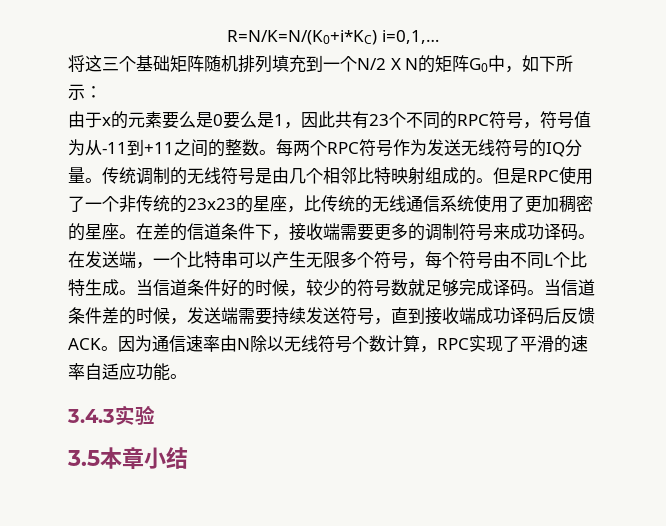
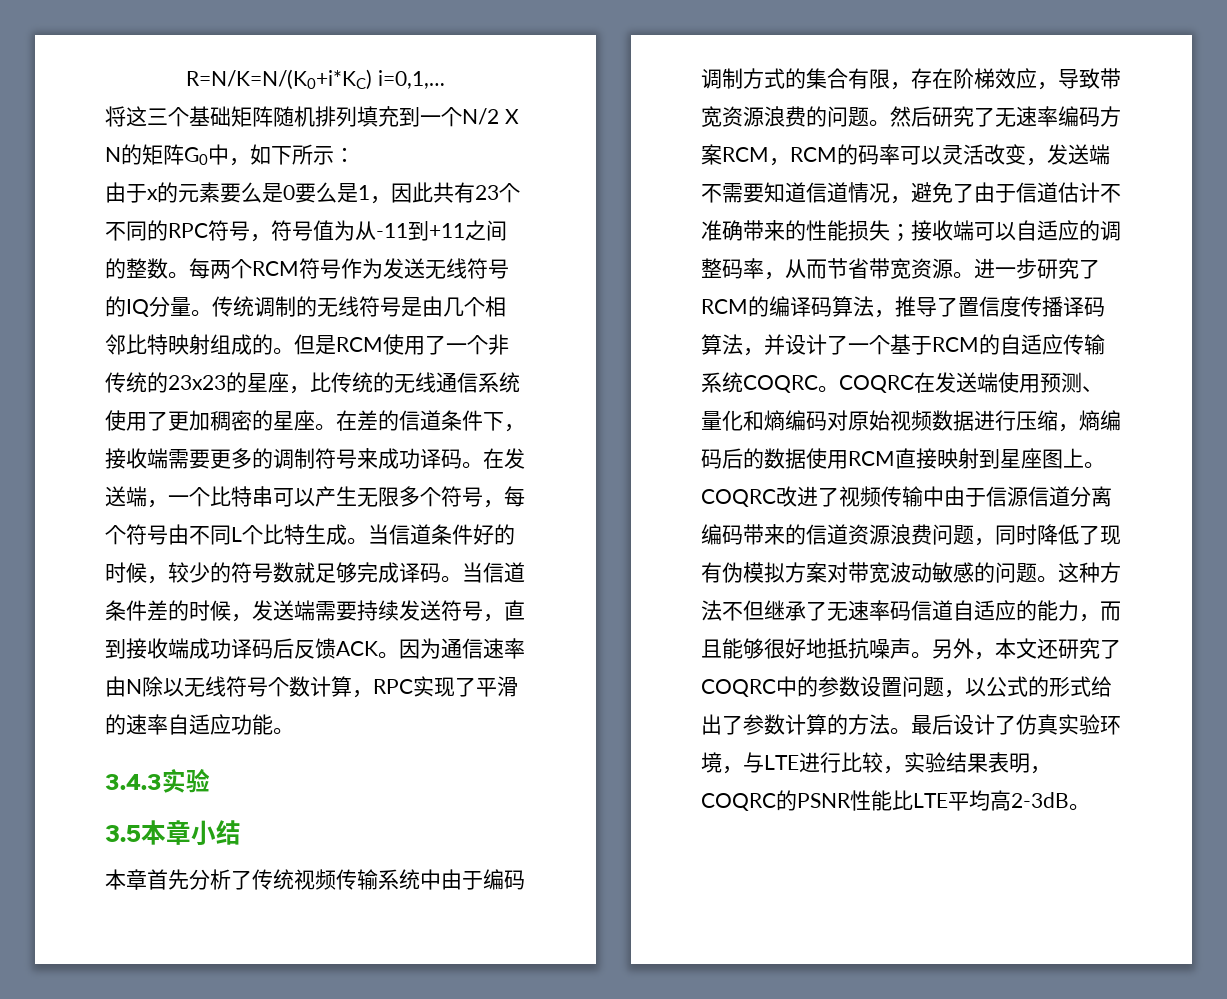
- 每两个RPC符号作为发送无线符号的IQ分量。
+ 每两个RCM符号作为发送无线符号的IQ分量。
- 但是RPC使用了一个非传统的23x23的星座，比传统的无线通信系统使用了更加稠密的星座。
+ 但是RCM使用了一个非传统的23x23的星座，比传统的无线通信系统使用了更加稠密的星座。
+ 本章首先分析了传统视频传输系统中由于编码调制方式的集合有限，存在阶梯效应，导致带宽资源浪费的问题。然后研究了无速率编码方案RCM，RCM的码率可以灵活改变，发送端不需要知道信道情况，避免了由于信道估计不准确带来的性能损失；接收端可以自适应的调整码率，从而节省带宽资源。进一步研究了RCM的编译码算法，推导了置信度传播译码算法，并设计了一个基于RCM的自适应传输系统COQRC。COQRC在发送端使用预测、量化和熵编码对原始视频数据进行压缩，熵编码后的数据使用RCM直接映射到星座图上。COQRC改进了视频传输中由于信源信道分离编码带来的信道资源浪费问题，同时降低了现有伪模拟方案对带宽波动敏感的问题。这种方法不但继承了无速率码信道自适应的能力，而且能够很好地抵抗噪声。另外，本文还研究了COQRC中的参数设置问题，以公式的形式给出了参数计算的方法。最后设计了仿真实验环境，与LTE进行比较，实验结果表明，COQRC的PSNR性能比LTE平均高2-3dB。

